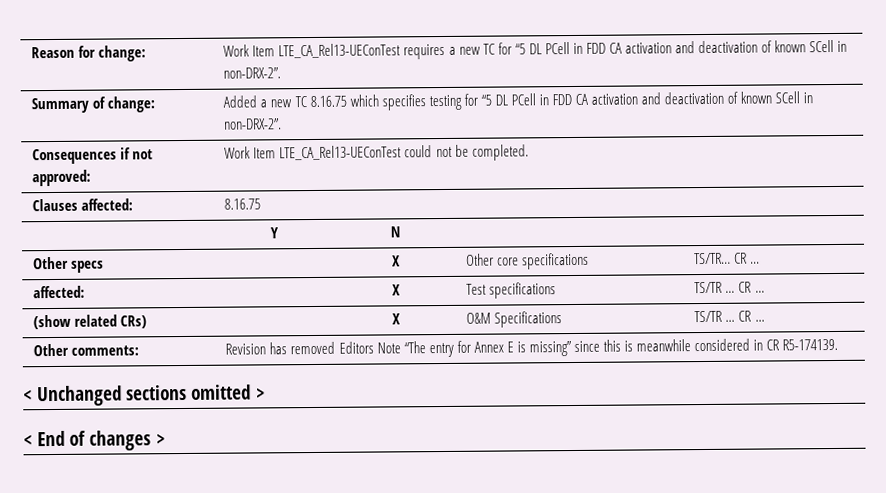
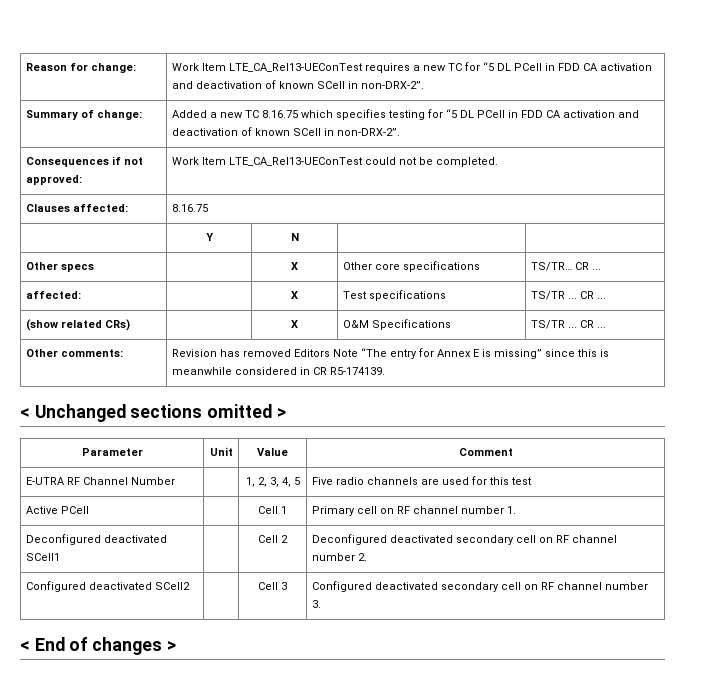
+ Parameter | Unit | Value | Comment
+ E-UTRA RF Channel Number | | 1, 2, 3, 4, 5 | Five radio channels are used for this test
+ Active PCell | | Cell 1 | Primary cell on RF channel number 1.
+ Deconfigured deactivated SCell1 | | Cell 2 | Deconfigured deactivated secondary cell on RF channel number 2.
+ Configured deactivated SCell2 | | Cell 3 | Configured deactivated secondary cell on RF channel number 3.

